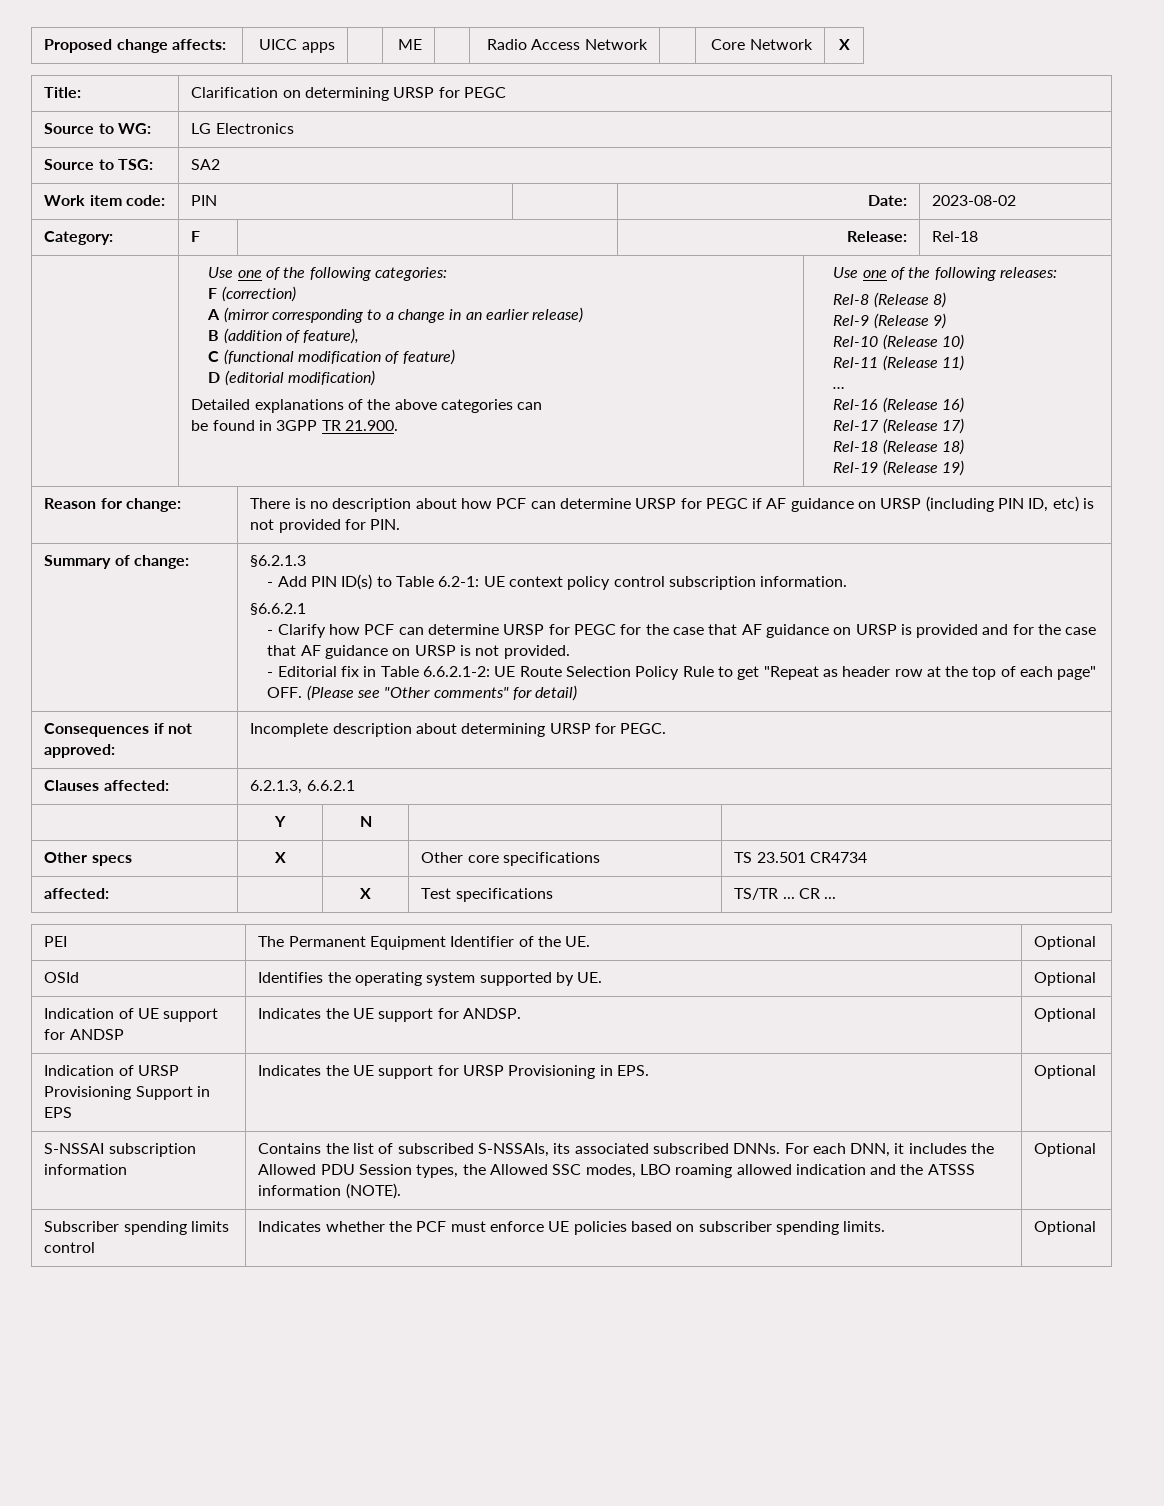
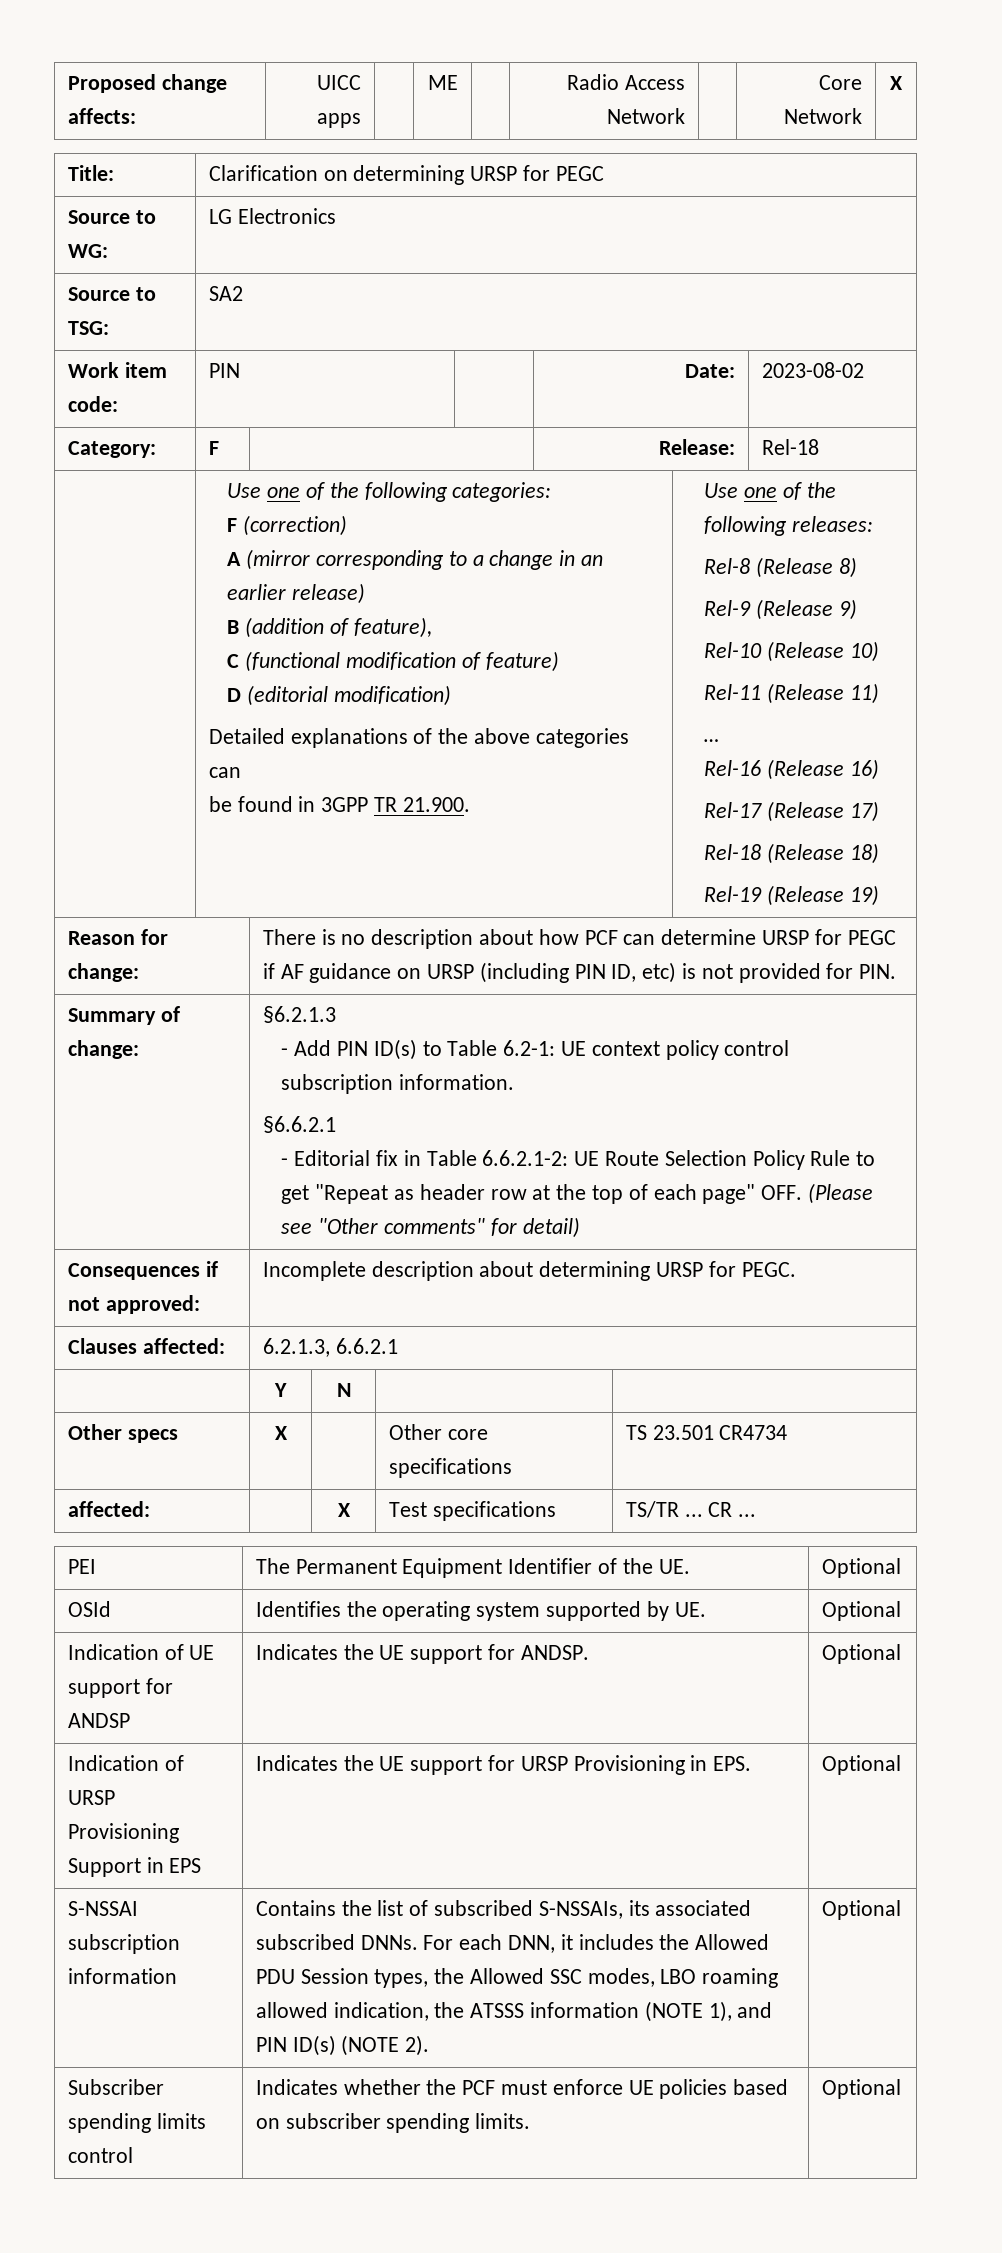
- - Clarify how PCF can determine URSP for PEGC for the case that AF guidance on URSP is provided and for the case that AF guidance on URSP is not provided.
- For each DNN, it includes the Allowed PDU Session types, the Allowed SSC modes, LBO roaming allowed indication and the ATSSS information (NOTE).
+ For each DNN, it includes the Allowed PDU Session types, the Allowed SSC modes, LBO roaming allowed indication, the ATSSS information (NOTE 1), and PIN ID(s) (NOTE 2).

